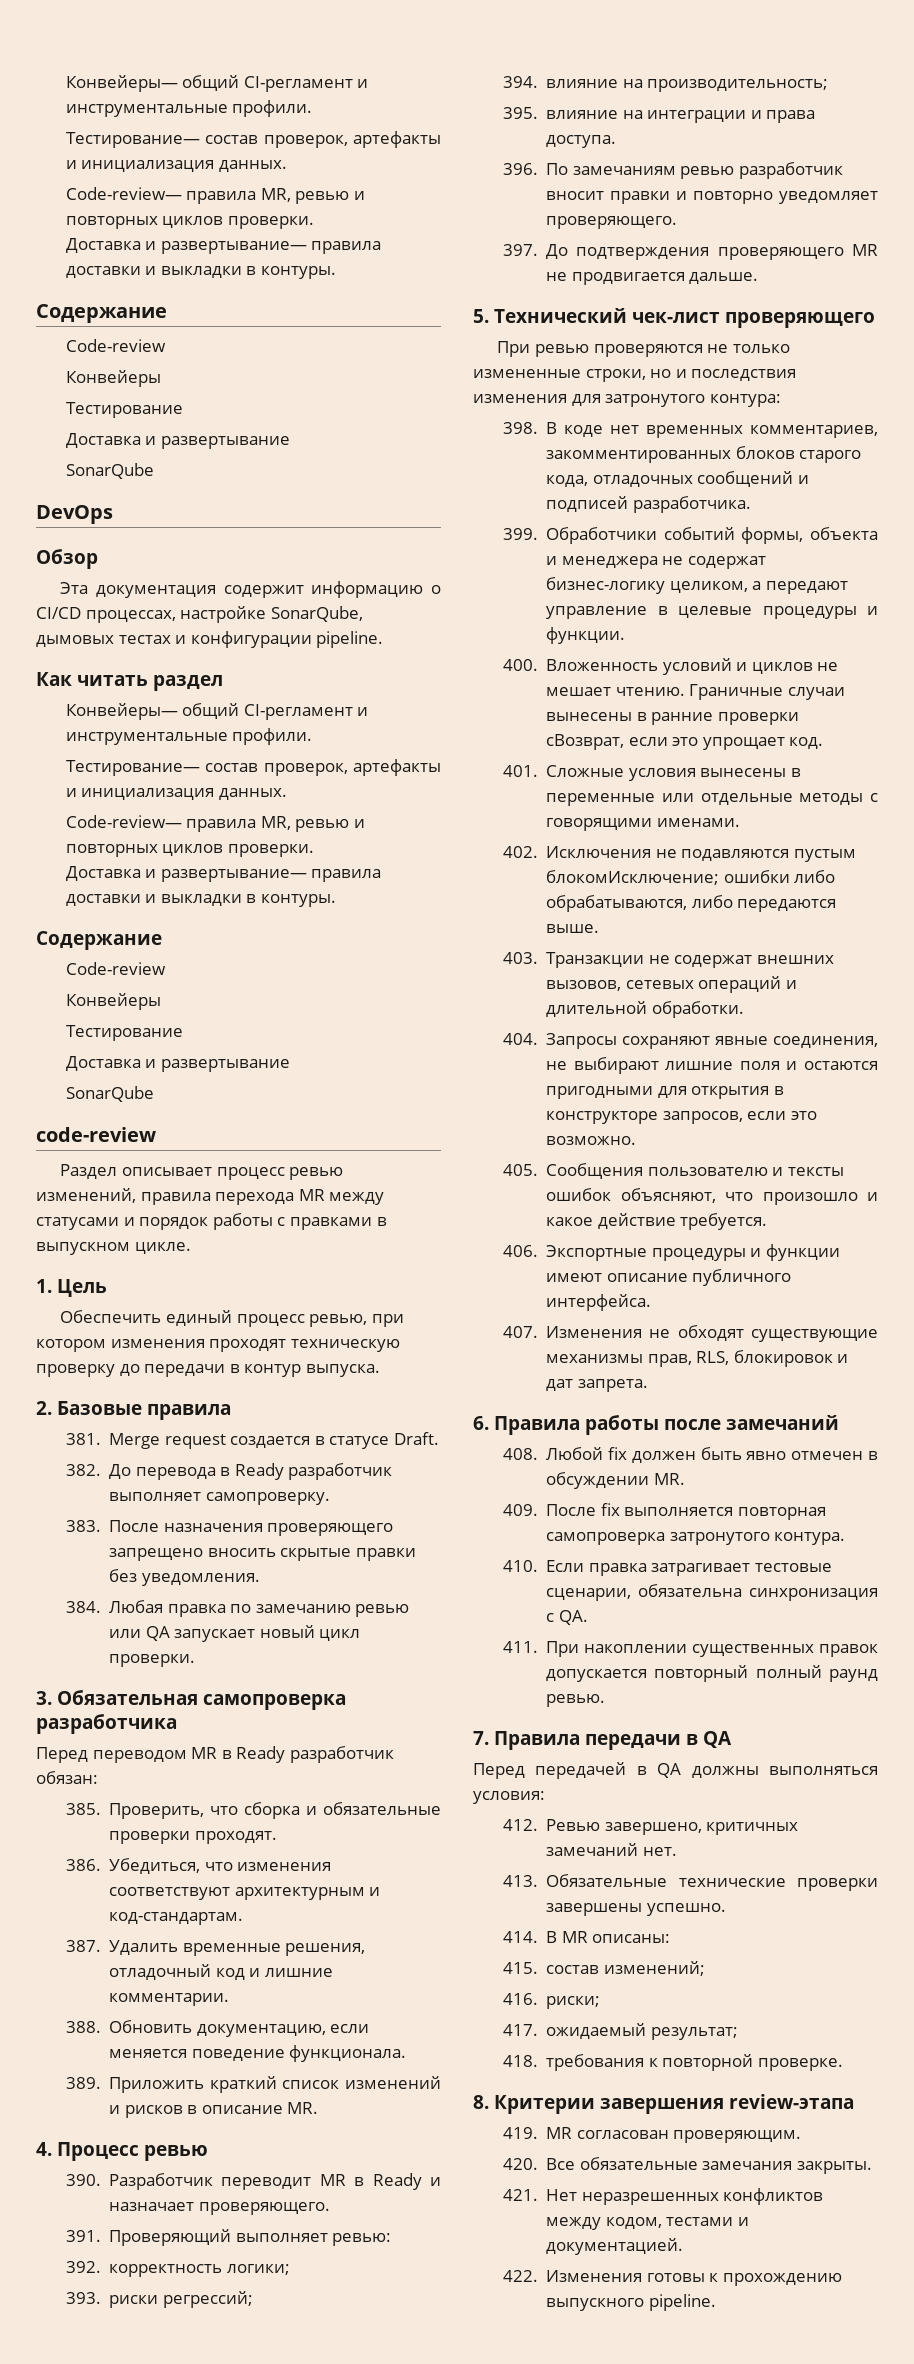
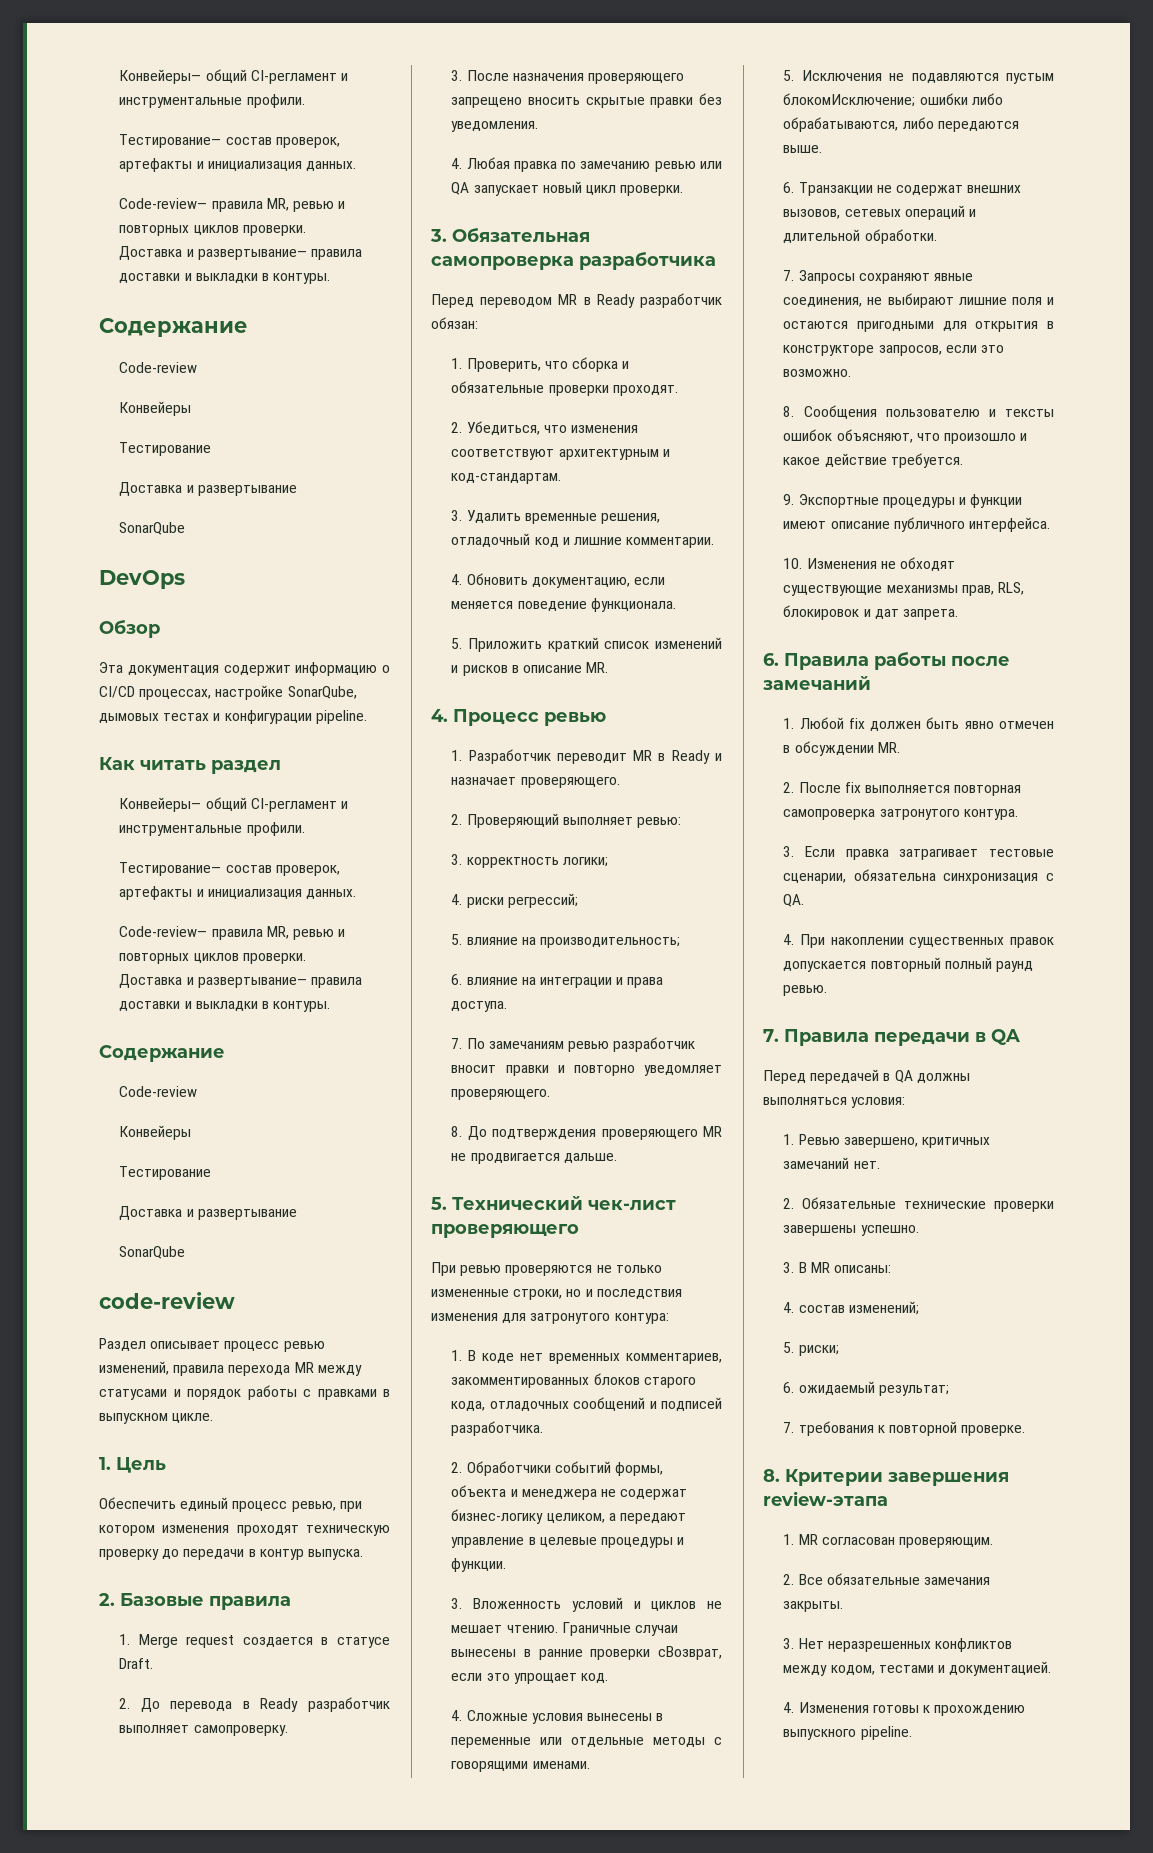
- 381. Merge request создается в статусе Draft.
+ 1. Merge request создается в статусе Draft.
- 382. До перевода в Ready разработчик выполняет самопроверку.
+ 2. До перевода в Ready разработчик выполняет самопроверку.
- 383. После назначения проверяющего запрещено вносить скрытые правки без уведомления.
+ 3. После назначения проверяющего запрещено вносить скрытые правки без уведомления.
- 384. Любая правка по замечанию ревью или QA запускает новый цикл проверки.
+ 4. Любая правка по замечанию ревью или QA запускает новый цикл проверки.
- 385. Проверить, что сборка и обязательные проверки проходят.
+ 1. Проверить, что сборка и обязательные проверки проходят.
- 386. Убедиться, что изменения соответствуют архитектурным и код-стандартам.
+ 2. Убедиться, что изменения соответствуют архитектурным и код-стандартам.
- 387. Удалить временные решения, отладочный код и лишние комментарии.
+ 3. Удалить временные решения, отладочный код и лишние комментарии.
- 388. Обновить документацию, если меняется поведение функционала.
+ 4. Обновить документацию, если меняется поведение функционала.
- 389. Приложить краткий список изменений и рисков в описание MR.
+ 5. Приложить краткий список изменений и рисков в описание MR.
- 390. Разработчик переводит MR в Ready и назначает проверяющего.
+ 1. Разработчик переводит MR в Ready и назначает проверяющего.
- 391. Проверяющий выполняет ревью:
+ 2. Проверяющий выполняет ревью:
- 392. корректность логики;
+ 3. корректность логики;
- 393. риски регрессий;
+ 4. риски регрессий;
- 394. влияние на производительность;
+ 5. влияние на производительность;
- 395. влияние на интеграции и права доступа.
+ 6. влияние на интеграции и права доступа.
- 396. По замечаниям ревью разработчик вносит правки и повторно уведомляет проверяющего.
+ 7. По замечаниям ревью разработчик вносит правки и повторно уведомляет проверяющего.
- 397. До подтверждения проверяющего MR не продвигается дальше.
+ 8. До подтверждения проверяющего MR не продвигается дальше.
- 398. В коде нет временных комментариев, закомментированных блоков старого кода, отладочных сообщений и подписей разработчика.
+ 1. В коде нет временных комментариев, закомментированных блоков старого кода, отладочных сообщений и подписей разработчика.
- 399. Обработчики событий формы, объекта и менеджера не содержат бизнес-логику целиком, а передают управление в целевые процедуры и функции.
+ 2. Обработчики событий формы, объекта и менеджера не содержат бизнес-логику целиком, а передают управление в целевые процедуры и функции.
- 400. Вложенность условий и циклов не мешает чтению.
+ 3. Вложенность условий и циклов не мешает чтению.
- 401. Сложные условия вынесены в переменные или отдельные методы с говорящими именами.
+ 4. Сложные условия вынесены в переменные или отдельные методы с говорящими именами.
- 402. Исключения не подавляются пустым блокомИсключение; ошибки либо обрабатываются, либо передаются выше.
+ 5. Исключения не подавляются пустым блокомИсключение; ошибки либо обрабатываются, либо передаются выше.
- 403. Транзакции не содержат внешних вызовов, сетевых операций и длительной обработки.
+ 6. Транзакции не содержат внешних вызовов, сетевых операций и длительной обработки.
- 404. Запросы сохраняют явные соединения, не выбирают лишние поля и остаются пригодными для открытия в конструкторе запросов, если это возможно.
+ 7. Запросы сохраняют явные соединения, не выбирают лишние поля и остаются пригодными для открытия в конструкторе запросов, если это возможно.
- 405. Сообщения пользователю и тексты ошибок объясняют, что произошло и какое действие требуется.
+ 8. Сообщения пользователю и тексты ошибок объясняют, что произошло и какое действие требуется.
- 406. Экспортные процедуры и функции имеют описание публичного интерфейса.
+ 9. Экспортные процедуры и функции имеют описание публичного интерфейса.
- 407. Изменения не обходят существующие механизмы прав, RLS, блокировок и дат запрета.
+ 10. Изменения не обходят существующие механизмы прав, RLS, блокировок и дат запрета.
- 408. Любой fix должен быть явно отмечен в обсуждении MR.
+ 1. Любой fix должен быть явно отмечен в обсуждении MR.
- 409. После fix выполняется повторная самопроверка затронутого контура.
+ 2. После fix выполняется повторная самопроверка затронутого контура.
- 410. Если правка затрагивает тестовые сценарии, обязательна синхронизация с QA.
+ 3. Если правка затрагивает тестовые сценарии, обязательна синхронизация с QA.
- 411. При накоплении существенных правок допускается повторный полный раунд ревью.
+ 4. При накоплении существенных правок допускается повторный полный раунд ревью.
- 412. Ревью завершено, критичных замечаний нет.
+ 1. Ревью завершено, критичных замечаний нет.
- 413. Обязательные технические проверки завершены успешно.
+ 2. Обязательные технические проверки завершены успешно.
- 414. В MR описаны:
+ 3. В MR описаны:
- 415. состав изменений;
+ 4. состав изменений;
- 416. риски;
+ 5. риски;
- 417. ожидаемый результат;
+ 6. ожидаемый результат;
- 418. требования к повторной проверке.
+ 7. требования к повторной проверке.
- 419. MR согласован проверяющим.
+ 1. MR согласован проверяющим.
- 420. Все обязательные замечания закрыты.
+ 2. Все обязательные замечания закрыты.
- 421. Нет неразрешенных конфликтов между кодом, тестами и документацией.
+ 3. Нет неразрешенных конфликтов между кодом, тестами и документацией.
- 422. Изменения готовы к прохождению выпускного pipeline.
+ 4. Изменения готовы к прохождению выпускного pipeline.

